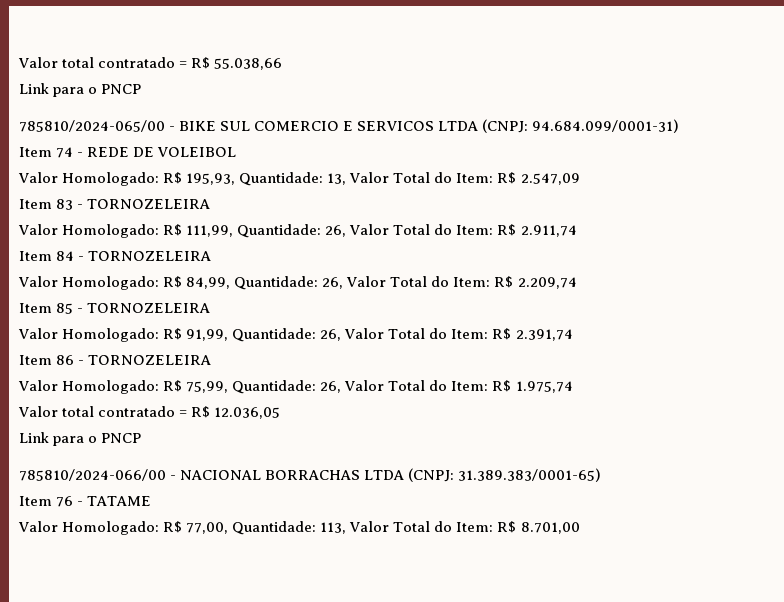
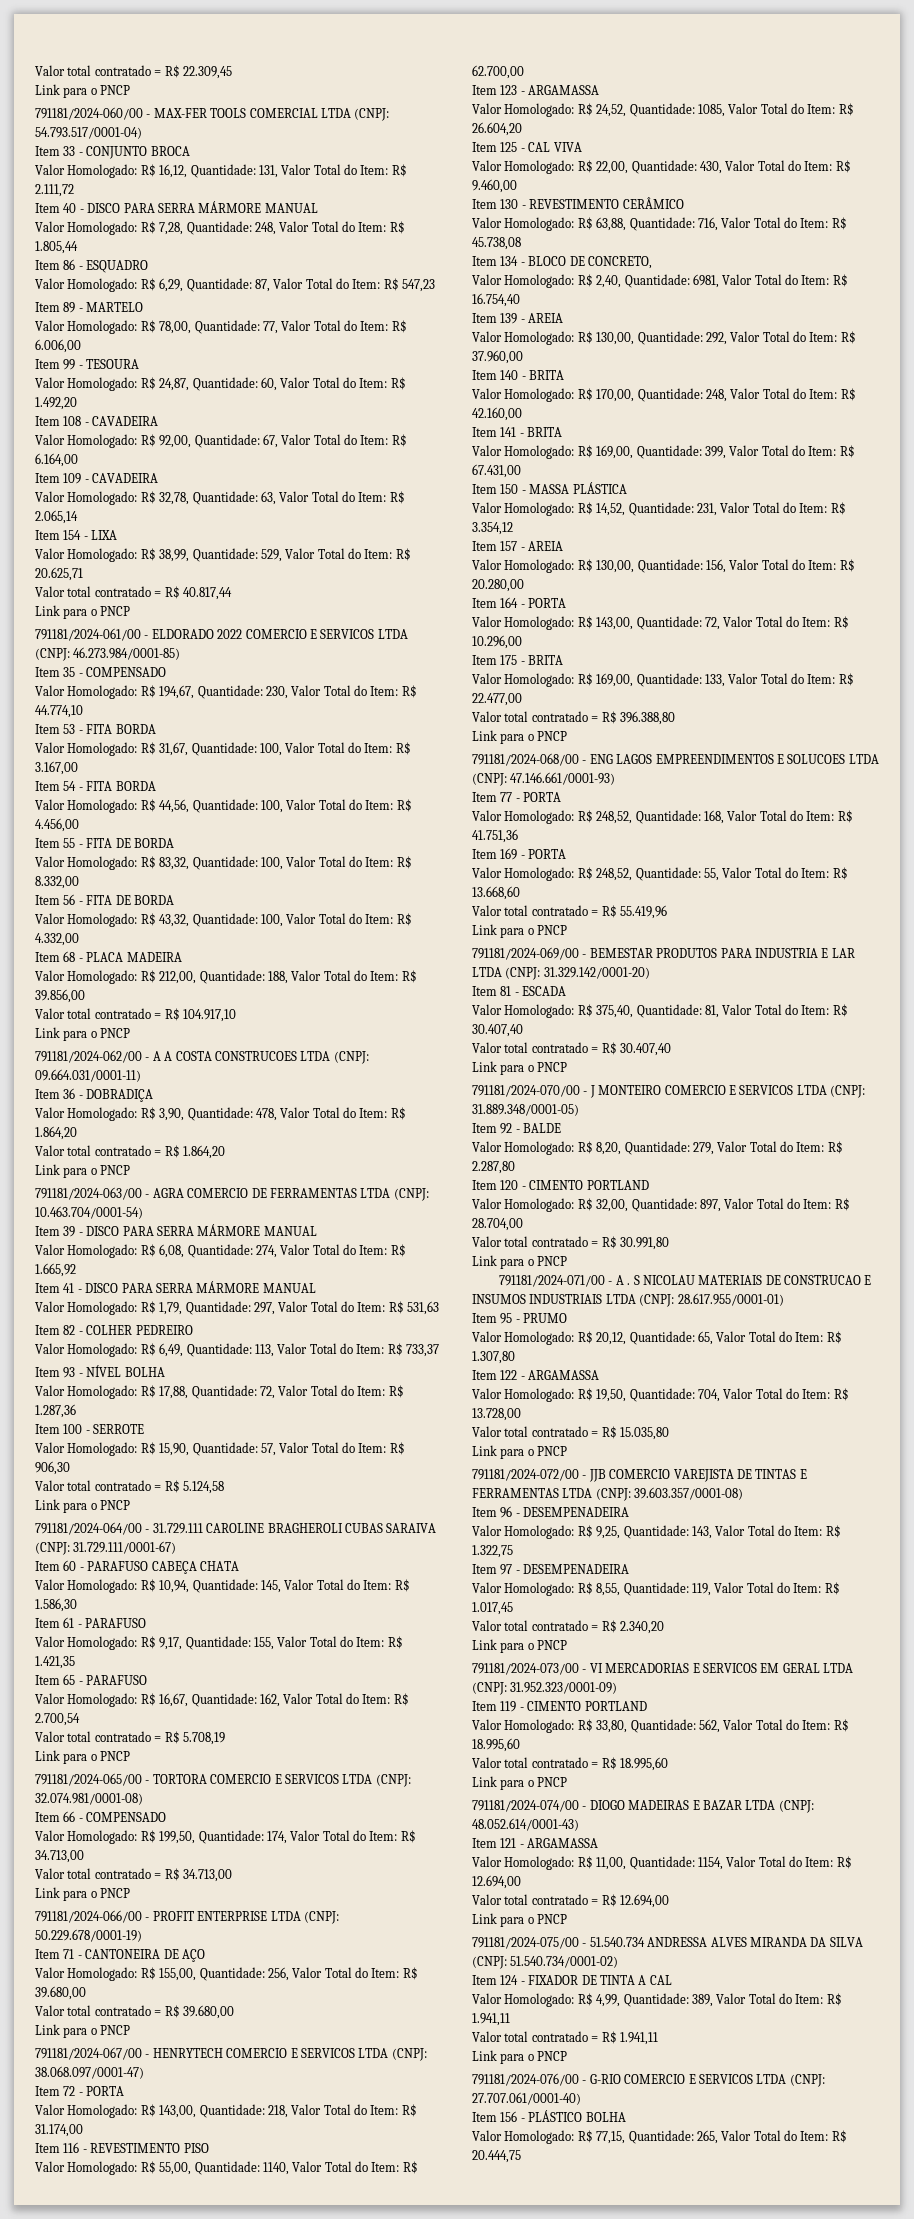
- Valor total contratado = R$ 55.038,66
+ Valor total contratado = R$ 22.309,45
  Link para o PNCP
- 785810/2024-065/00 - BIKE SUL COMERCIO E SERVICOS LTDA (CNPJ: 94.684.099/0001-31)
- Item 74 - REDE DE VOLEIBOL
- Valor Homologado: R$ 195,93, Quantidade: 13, Valor Total do Item: R$ 2.547,09
- Item 83 - TORNOZELEIRA
- Valor Homologado: R$ 111,99, Quantidade: 26, Valor Total do Item: R$ 2.911,74
- Item 84 - TORNOZELEIRA
- Valor Homologado: R$ 84,99, Quantidade: 26, Valor Total do Item: R$ 2.209,74
- Item 85 - TORNOZELEIRA
- Valor Homologado: R$ 91,99, Quantidade: 26, Valor Total do Item: R$ 2.391,74
- Item 86 - TORNOZELEIRA
- Valor Homologado: R$ 75,99, Quantidade: 26, Valor Total do Item: R$ 1.975,74
- Valor total contratado = R$ 12.036,05
+ 791181/2024-060/00 - MAX-FER TOOLS COMERCIAL LTDA (CNPJ: 54.793.517/0001-04)
+ Item 33 - CONJUNTO BROCA
+ Valor Homologado: R$ 16,12, Quantidade: 131, Valor Total do Item: R$ 2.111,72
+ Item 40 - DISCO PARA SERRA MÁRMORE MANUAL
+ Valor Homologado: R$ 7,28, Quantidade: 248, Valor Total do Item: R$ 1.805,44
+ Item 86 - ESQUADRO
+ Valor Homologado: R$ 6,29, Quantidade: 87, Valor Total do Item: R$ 547,23
+ Item 89 - MARTELO
+ Valor Homologado: R$ 78,00, Quantidade: 77, Valor Total do Item: R$ 6.006,00
+ Item 99 - TESOURA
+ Valor Homologado: R$ 24,87, Quantidade: 60, Valor Total do Item: R$ 1.492,20
+ Item 108 - CAVADEIRA
+ Valor Homologado: R$ 92,00, Quantidade: 67, Valor Total do Item: R$ 6.164,00
+ Item 109 - CAVADEIRA
+ Valor Homologado: R$ 32,78, Quantidade: 63, Valor Total do Item: R$ 2.065,14
+ Item 154 - LIXA
+ Valor Homologado: R$ 38,99, Quantidade: 529, Valor Total do Item: R$ 20.625,71
+ Valor total contratado = R$ 40.817,44
  Link para o PNCP
- 785810/2024-066/00 - NACIONAL BORRACHAS LTDA (CNPJ: 31.389.383/0001-65)
- Item 76 - TATAME
- Valor Homologado: R$ 77,00, Quantidade: 113, Valor Total do Item: R$ 8.701,00
+ 791181/2024-061/00 - ELDORADO 2022 COMERCIO E SERVICOS LTDA (CNPJ: 46.273.984/0001-85)
+ Item 35 - COMPENSADO
+ Valor Homologado: R$ 194,67, Quantidade: 230, Valor Total do Item: R$ 44.774,10
+ Item 53 - FITA BORDA
+ Valor Homologado: R$ 31,67, Quantidade: 100, Valor Total do Item: R$ 3.167,00
+ Item 54 - FITA BORDA
+ Valor Homologado: R$ 44,56, Quantidade: 100, Valor Total do Item: R$ 4.456,00
+ Item 55 - FITA DE BORDA
+ Valor Homologado: R$ 83,32, Quantidade: 100, Valor Total do Item: R$ 8.332,00
+ Item 56 - FITA DE BORDA
+ Valor Homologado: R$ 43,32, Quantidade: 100, Valor Total do Item: R$ 4.332,00
+ Item 68 - PLACA MADEIRA
+ Valor Homologado: R$ 212,00, Quantidade: 188, Valor Total do Item: R$ 39.856,00
+ Valor total contratado = R$ 104.917,10
+ Link para o PNCP
+ 791181/2024-062/00 - A A COSTA CONSTRUCOES LTDA (CNPJ: 09.664.031/0001-11)
+ Item 36 - DOBRADIÇA
+ Valor Homologado: R$ 3,90, Quantidade: 478, Valor Total do Item: R$ 1.864,20
+ Valor total contratado = R$ 1.864,20
+ Link para o PNCP
+ 791181/2024-063/00 - AGRA COMERCIO DE FERRAMENTAS LTDA (CNPJ: 10.463.704/0001-54)
+ Item 39 - DISCO PARA SERRA MÁRMORE MANUAL
+ Valor Homologado: R$ 6,08, Quantidade: 274, Valor Total do Item: R$ 1.665,92
+ Item 41 - DISCO PARA SERRA MÁRMORE MANUAL
+ Valor Homologado: R$ 1,79, Quantidade: 297, Valor Total do Item: R$ 531,63
+ Item 82 - COLHER PEDREIRO
+ Valor Homologado: R$ 6,49, Quantidade: 113, Valor Total do Item: R$ 733,37
+ Item 93 - NÍVEL BOLHA
+ Valor Homologado: R$ 17,88, Quantidade: 72, Valor Total do Item: R$ 1.287,36
+ Item 100 - SERROTE
+ Valor Homologado: R$ 15,90, Quantidade: 57, Valor Total do Item: R$ 906,30
+ Valor total contratado = R$ 5.124,58
+ Link para o PNCP
+ 791181/2024-064/00 - 31.729.111 CAROLINE BRAGHEROLI CUBAS SARAIVA (CNPJ: 31.729.111/0001-67)
+ Item 60 - PARAFUSO CABEÇA CHATA
+ Valor Homologado: R$ 10,94, Quantidade: 145, Valor Total do Item: R$ 1.586,30
+ Item 61 - PARAFUSO
+ Valor Homologado: R$ 9,17, Quantidade: 155, Valor Total do Item: R$ 1.421,35
+ Item 65 - PARAFUSO
+ Valor Homologado: R$ 16,67, Quantidade: 162, Valor Total do Item: R$ 2.700,54
+ Valor total contratado = R$ 5.708,19
+ Link para o PNCP
+ 791181/2024-065/00 - TORTORA COMERCIO E SERVICOS LTDA (CNPJ: 32.074.981/0001-08)
+ Item 66 - COMPENSADO
+ Valor Homologado: R$ 199,50, Quantidade: 174, Valor Total do Item: R$ 34.713,00
+ Valor total contratado = R$ 34.713,00
+ Link para o PNCP
+ 791181/2024-066/00 - PROFIT ENTERPRISE LTDA (CNPJ: 50.229.678/0001-19)
+ Item 71 - CANTONEIRA DE AÇO
+ Valor Homologado: R$ 155,00, Quantidade: 256, Valor Total do Item: R$ 39.680,00
+ Valor total contratado = R$ 39.680,00
+ Link para o PNCP
+ 791181/2024-067/00 - HENRYTECH COMERCIO E SERVICOS LTDA (CNPJ: 38.068.097/0001-47)
+ Item 72 - PORTA
+ Valor Homologado: R$ 143,00, Quantidade: 218, Valor Total do Item: R$ 31.174,00
+ Item 116 - REVESTIMENTO PISO
+ Valor Homologado: R$ 55,00, Quantidade: 1140, Valor Total do Item: R$ 62.700,00
+ Item 123 - ARGAMASSA
+ Valor Homologado: R$ 24,52, Quantidade: 1085, Valor Total do Item: R$ 26.604,20
+ Item 125 - CAL VIVA
+ Valor Homologado: R$ 22,00, Quantidade: 430, Valor Total do Item: R$ 9.460,00
+ Item 130 - REVESTIMENTO CERÂMICO
+ Valor Homologado: R$ 63,88, Quantidade: 716, Valor Total do Item: R$ 45.738,08
+ Item 134 - BLOCO DE CONCRETO,
+ Valor Homologado: R$ 2,40, Quantidade: 6981, Valor Total do Item: R$ 16.754,40
+ Item 139 - AREIA
+ Valor Homologado: R$ 130,00, Quantidade: 292, Valor Total do Item: R$ 37.960,00
+ Item 140 - BRITA
+ Valor Homologado: R$ 170,00, Quantidade: 248, Valor Total do Item: R$ 42.160,00
+ Item 141 - BRITA
+ Valor Homologado: R$ 169,00, Quantidade: 399, Valor Total do Item: R$ 67.431,00
+ Item 150 - MASSA PLÁSTICA
+ Valor Homologado: R$ 14,52, Quantidade: 231, Valor Total do Item: R$ 3.354,12
+ Item 157 - AREIA
+ Valor Homologado: R$ 130,00, Quantidade: 156, Valor Total do Item: R$ 20.280,00
+ Item 164 - PORTA
+ Valor Homologado: R$ 143,00, Quantidade: 72, Valor Total do Item: R$ 10.296,00
+ Item 175 - BRITA
+ Valor Homologado: R$ 169,00, Quantidade: 133, Valor Total do Item: R$ 22.477,00
+ Valor total contratado = R$ 396.388,80
+ Link para o PNCP
+ 791181/2024-068/00 - ENG LAGOS EMPREENDIMENTOS E SOLUCOES LTDA (CNPJ: 47.146.661/0001-93)
+ Item 77 - PORTA
+ Valor Homologado: R$ 248,52, Quantidade: 168, Valor Total do Item: R$ 41.751,36
+ Item 169 - PORTA
+ Valor Homologado: R$ 248,52, Quantidade: 55, Valor Total do Item: R$ 13.668,60
+ Valor total contratado = R$ 55.419,96
+ Link para o PNCP
+ 791181/2024-069/00 - BEMESTAR PRODUTOS PARA INDUSTRIA E LAR LTDA (CNPJ: 31.329.142/0001-20)
+ Item 81 - ESCADA
+ Valor Homologado: R$ 375,40, Quantidade: 81, Valor Total do Item: R$ 30.407,40
+ Valor total contratado = R$ 30.407,40
+ Link para o PNCP
+ 791181/2024-070/00 - J MONTEIRO COMERCIO E SERVICOS LTDA (CNPJ: 31.889.348/0001-05)
+ Item 92 - BALDE
+ Valor Homologado: R$ 8,20, Quantidade: 279, Valor Total do Item: R$ 2.287,80
+ Item 120 - CIMENTO PORTLAND
+ Valor Homologado: R$ 32,00, Quantidade: 897, Valor Total do Item: R$ 28.704,00
+ Valor total contratado = R$ 30.991,80
+ Link para o PNCP
+ 791181/2024-071/00 - A . S NICOLAU MATERIAIS DE CONSTRUCAO E INSUMOS INDUSTRIAIS LTDA (CNPJ: 28.617.955/0001-01)
+ Item 95 - PRUMO
+ Valor Homologado: R$ 20,12, Quantidade: 65, Valor Total do Item: R$ 1.307,80
+ Item 122 - ARGAMASSA
+ Valor Homologado: R$ 19,50, Quantidade: 704, Valor Total do Item: R$ 13.728,00
+ Valor total contratado = R$ 15.035,80
+ Link para o PNCP
+ 791181/2024-072/00 - JJB COMERCIO VAREJISTA DE TINTAS E FERRAMENTAS LTDA (CNPJ: 39.603.357/0001-08)
+ Item 96 - DESEMPENADEIRA
+ Valor Homologado: R$ 9,25, Quantidade: 143, Valor Total do Item: R$ 1.322,75
+ Item 97 - DESEMPENADEIRA
+ Valor Homologado: R$ 8,55, Quantidade: 119, Valor Total do Item: R$ 1.017,45
+ Valor total contratado = R$ 2.340,20
+ Link para o PNCP
+ 791181/2024-073/00 - VI MERCADORIAS E SERVICOS EM GERAL LTDA (CNPJ: 31.952.323/0001-09)
+ Item 119 - CIMENTO PORTLAND
+ Valor Homologado: R$ 33,80, Quantidade: 562, Valor Total do Item: R$ 18.995,60
+ Valor total contratado = R$ 18.995,60
+ Link para o PNCP
+ 791181/2024-074/00 - DIOGO MADEIRAS E BAZAR LTDA (CNPJ: 48.052.614/0001-43)
+ Item 121 - ARGAMASSA
+ Valor Homologado: R$ 11,00, Quantidade: 1154, Valor Total do Item: R$ 12.694,00
+ Valor total contratado = R$ 12.694,00
+ Link para o PNCP
+ 791181/2024-075/00 - 51.540.734 ANDRESSA ALVES MIRANDA DA SILVA (CNPJ: 51.540.734/0001-02)
+ Item 124 - FIXADOR DE TINTA A CAL
+ Valor Homologado: R$ 4,99, Quantidade: 389, Valor Total do Item: R$ 1.941,11
+ Valor total contratado = R$ 1.941,11
+ Link para o PNCP
+ 791181/2024-076/00 - G-RIO COMERCIO E SERVICOS LTDA (CNPJ: 27.707.061/0001-40)
+ Item 156 - PLÁSTICO BOLHA
+ Valor Homologado: R$ 77,15, Quantidade: 265, Valor Total do Item: R$ 20.444,75

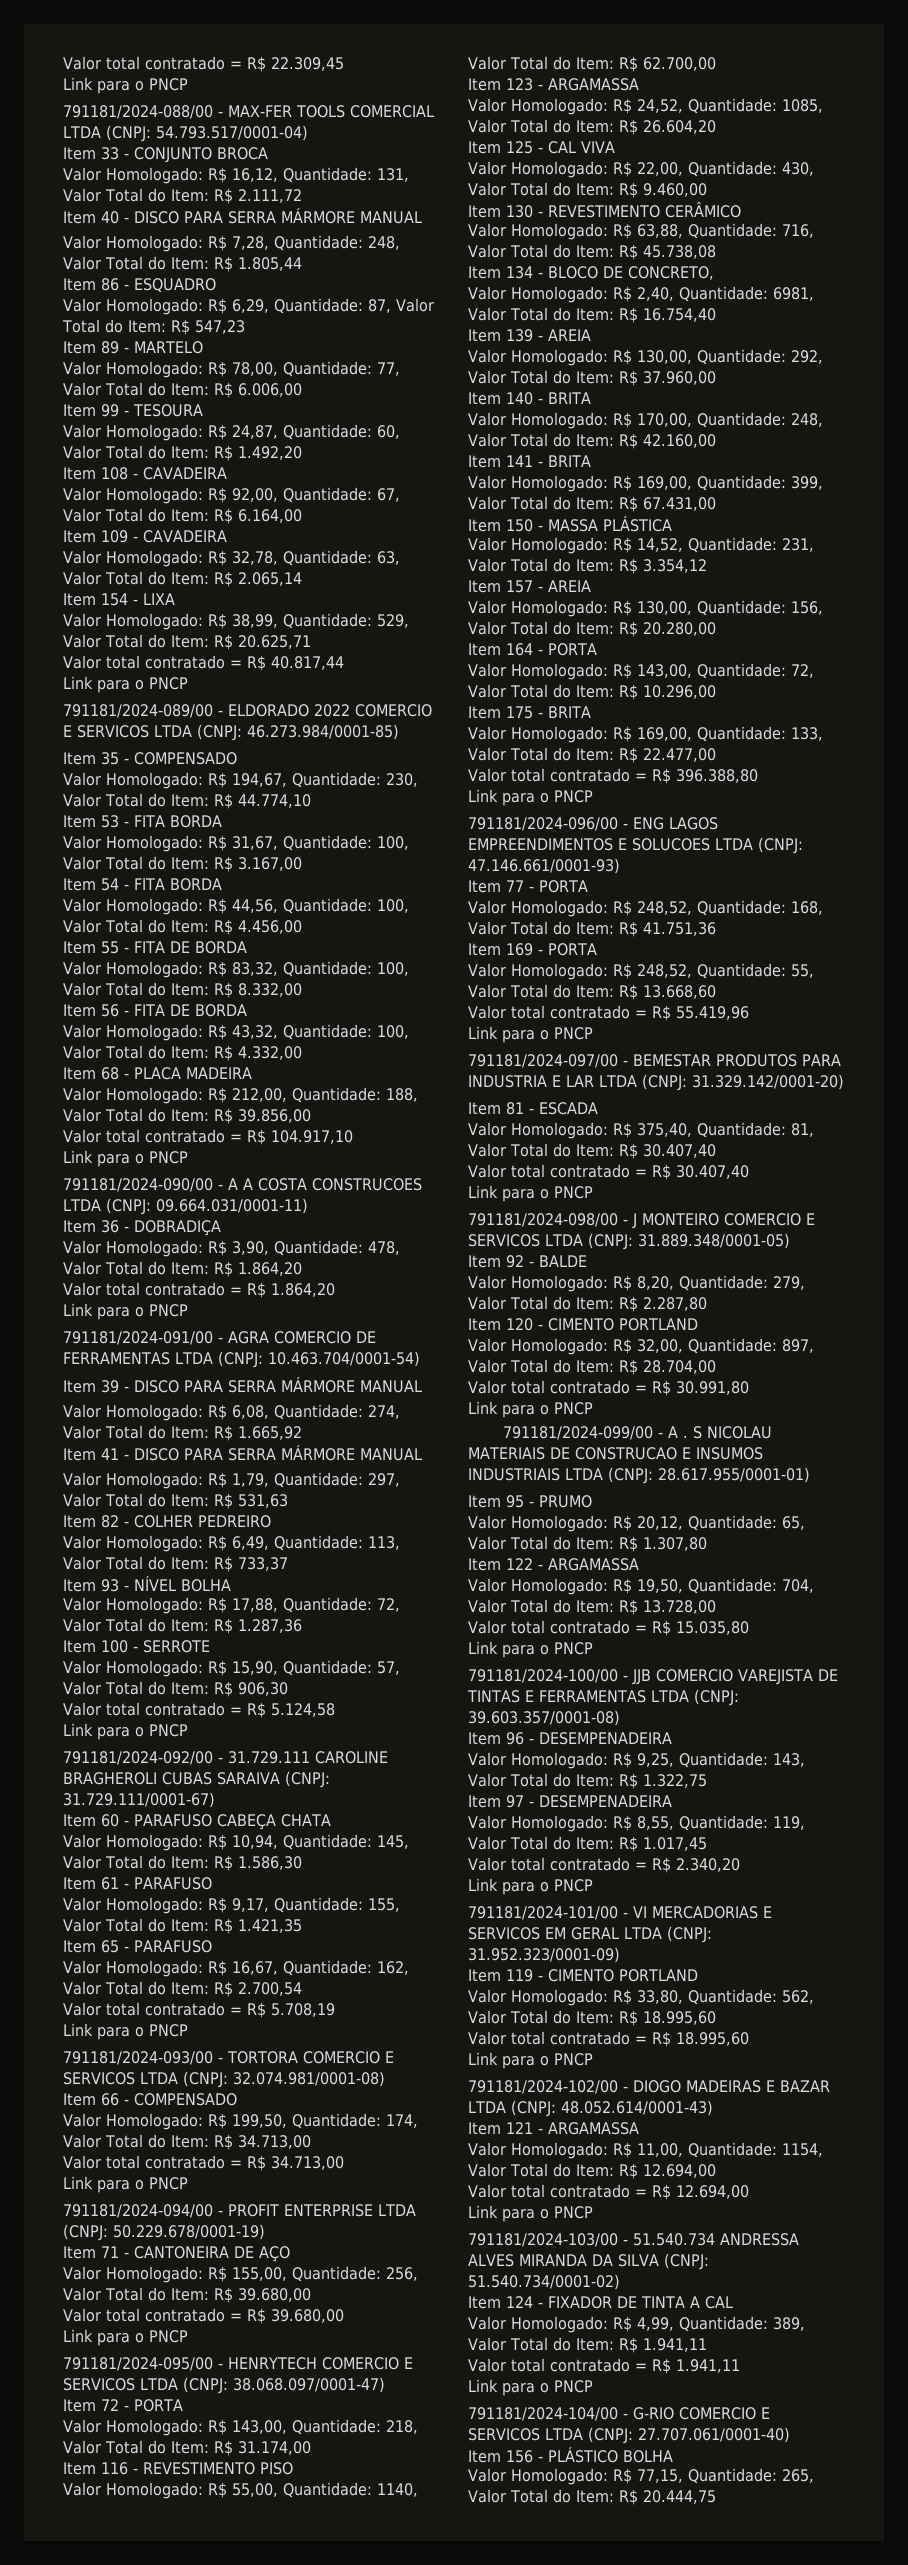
- 791181/2024-060/00 - MAX-FER TOOLS COMERCIAL LTDA (CNPJ: 54.793.517/0001-04)
+ 791181/2024-088/00 - MAX-FER TOOLS COMERCIAL LTDA (CNPJ: 54.793.517/0001-04)
- 791181/2024-061/00 - ELDORADO 2022 COMERCIO E SERVICOS LTDA (CNPJ: 46.273.984/0001-85)
+ 791181/2024-089/00 - ELDORADO 2022 COMERCIO E SERVICOS LTDA (CNPJ: 46.273.984/0001-85)
- 791181/2024-062/00 - A A COSTA CONSTRUCOES LTDA (CNPJ: 09.664.031/0001-11)
+ 791181/2024-090/00 - A A COSTA CONSTRUCOES LTDA (CNPJ: 09.664.031/0001-11)
- 791181/2024-063/00 - AGRA COMERCIO DE FERRAMENTAS LTDA (CNPJ: 10.463.704/0001-54)
+ 791181/2024-091/00 - AGRA COMERCIO DE FERRAMENTAS LTDA (CNPJ: 10.463.704/0001-54)
- 791181/2024-064/00 - 31.729.111 CAROLINE BRAGHEROLI CUBAS SARAIVA (CNPJ: 31.729.111/0001-67)
+ 791181/2024-092/00 - 31.729.111 CAROLINE BRAGHEROLI CUBAS SARAIVA (CNPJ: 31.729.111/0001-67)
- 791181/2024-065/00 - TORTORA COMERCIO E SERVICOS LTDA (CNPJ: 32.074.981/0001-08)
+ 791181/2024-093/00 - TORTORA COMERCIO E SERVICOS LTDA (CNPJ: 32.074.981/0001-08)
- 791181/2024-066/00 - PROFIT ENTERPRISE LTDA (CNPJ: 50.229.678/0001-19)
+ 791181/2024-094/00 - PROFIT ENTERPRISE LTDA (CNPJ: 50.229.678/0001-19)
- 791181/2024-067/00 - HENRYTECH COMERCIO E SERVICOS LTDA (CNPJ: 38.068.097/0001-47)
+ 791181/2024-095/00 - HENRYTECH COMERCIO E SERVICOS LTDA (CNPJ: 38.068.097/0001-47)
- 791181/2024-068/00 - ENG LAGOS EMPREENDIMENTOS E SOLUCOES LTDA (CNPJ: 47.146.661/0001-93)
+ 791181/2024-096/00 - ENG LAGOS EMPREENDIMENTOS E SOLUCOES LTDA (CNPJ: 47.146.661/0001-93)
- 791181/2024-069/00 - BEMESTAR PRODUTOS PARA INDUSTRIA E LAR LTDA (CNPJ: 31.329.142/0001-20)
+ 791181/2024-097/00 - BEMESTAR PRODUTOS PARA INDUSTRIA E LAR LTDA (CNPJ: 31.329.142/0001-20)
- 791181/2024-070/00 - J MONTEIRO COMERCIO E SERVICOS LTDA (CNPJ: 31.889.348/0001-05)
+ 791181/2024-098/00 - J MONTEIRO COMERCIO E SERVICOS LTDA (CNPJ: 31.889.348/0001-05)
- 791181/2024-071/00 - A .
+ 791181/2024-099/00 - A .
- 791181/2024-072/00 - JJB COMERCIO VAREJISTA DE TINTAS E FERRAMENTAS LTDA (CNPJ: 39.603.357/0001-08)
+ 791181/2024-100/00 - JJB COMERCIO VAREJISTA DE TINTAS E FERRAMENTAS LTDA (CNPJ: 39.603.357/0001-08)
- 791181/2024-073/00 - VI MERCADORIAS E SERVICOS EM GERAL LTDA (CNPJ: 31.952.323/0001-09)
+ 791181/2024-101/00 - VI MERCADORIAS E SERVICOS EM GERAL LTDA (CNPJ: 31.952.323/0001-09)
- 791181/2024-074/00 - DIOGO MADEIRAS E BAZAR LTDA (CNPJ: 48.052.614/0001-43)
+ 791181/2024-102/00 - DIOGO MADEIRAS E BAZAR LTDA (CNPJ: 48.052.614/0001-43)
- 791181/2024-075/00 - 51.540.734 ANDRESSA ALVES MIRANDA DA SILVA (CNPJ: 51.540.734/0001-02)
+ 791181/2024-103/00 - 51.540.734 ANDRESSA ALVES MIRANDA DA SILVA (CNPJ: 51.540.734/0001-02)
- 791181/2024-076/00 - G-RIO COMERCIO E SERVICOS LTDA (CNPJ: 27.707.061/0001-40)
+ 791181/2024-104/00 - G-RIO COMERCIO E SERVICOS LTDA (CNPJ: 27.707.061/0001-40)

